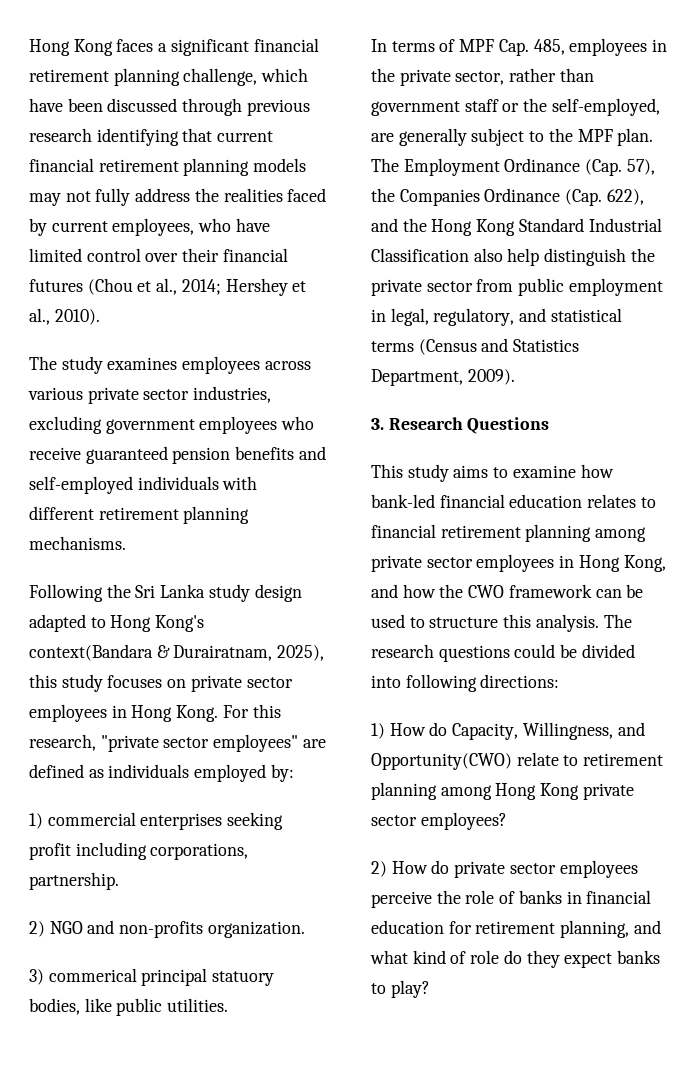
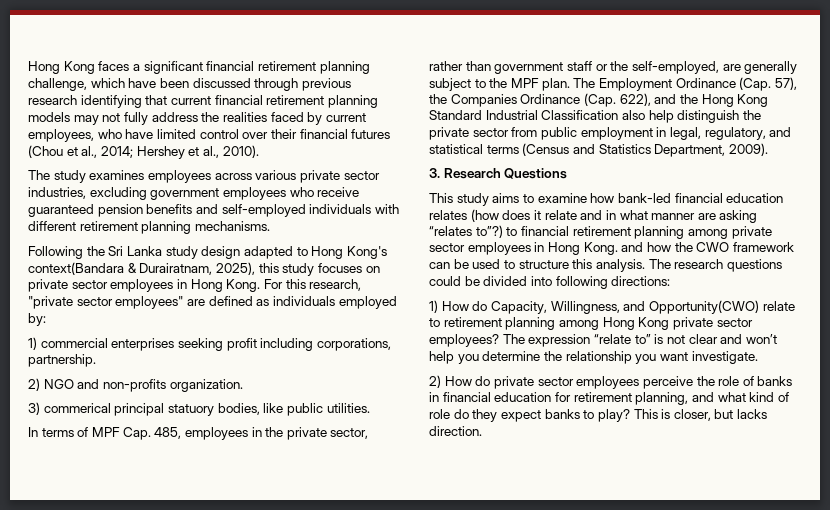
- This study aims to examine how bank-led financial education relates to financial retirement planning among private sector employees in Hong Kong, and how the CWO framework can be used to structure this analysis.
+ This study aims to examine how bank-led financial education relates (how does it relate and in what manner are asking “relates to”?) to financial retirement planning among private sector employees in Hong Kong. and how the CWO framework can be used to structure this analysis.
+ The expression “relate to” is not clear and won’t help you determine the relationship you want investigate.
+ This is closer, but lacks direction.

